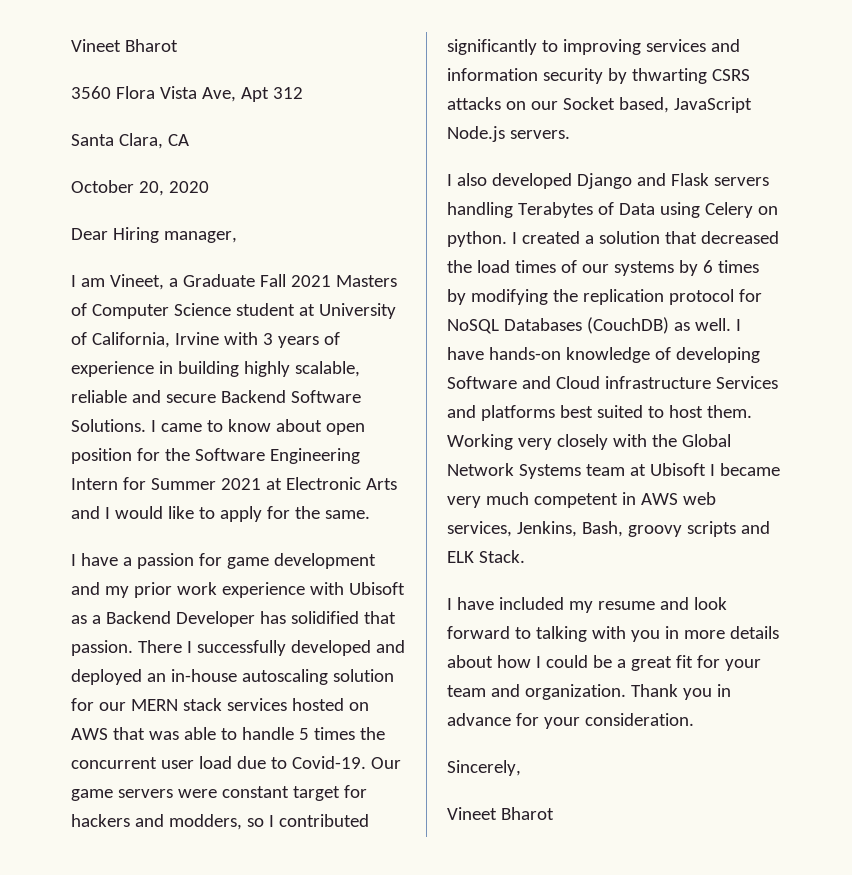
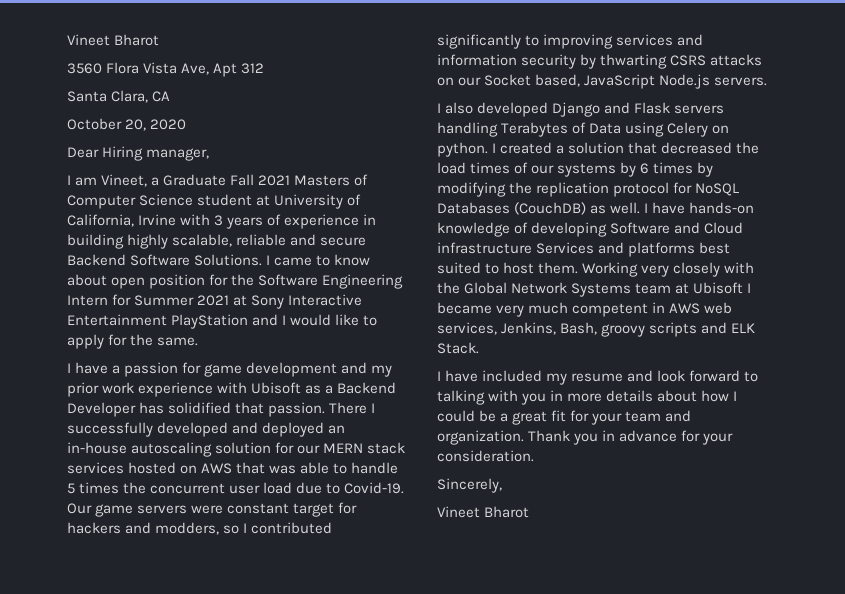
- I came to know about open position for the Software Engineering Intern for Summer 2021 at Electronic Arts and I would like to apply for the same.
+ I came to know about open position for the Software Engineering Intern for Summer 2021 at Sony Interactive Entertainment PlayStation and I would like to apply for the same.

